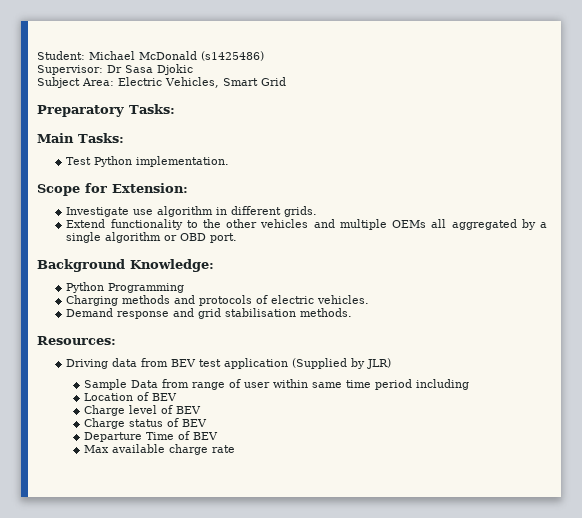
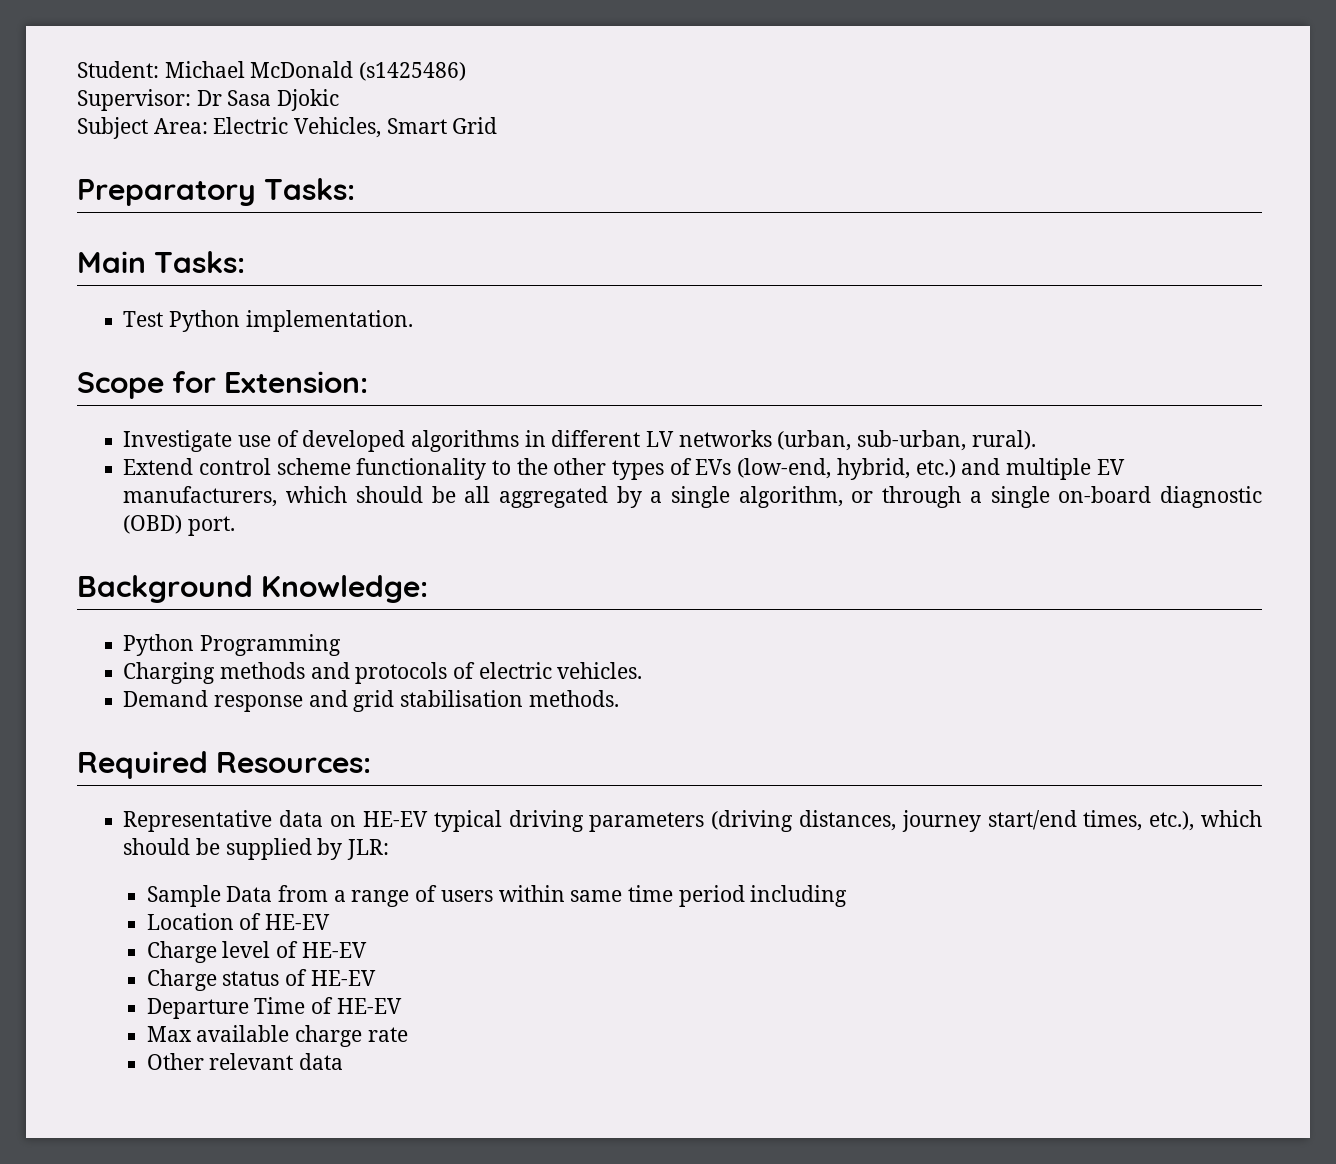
- Investigate use algorithm in different grids.
+ Investigate use of developed algorithms in different LV networks (urban, sub-urban, rural).
- Extend functionality to the other vehicles and multiple OEMs all aggregated by a single algorithm or OBD port.
+ Extend control scheme functionality to the other types of EVs (low-end, hybrid, etc.) and multiple EV manufacturers, which should be all aggregated by a single algorithm, or through a single on-board diagnostic (OBD) port.
- Resources:
+ Required Resources:
- Driving data from BEV test application (Supplied by JLR)
+ Representative data on HE-EV typical driving parameters (driving distances, journey start/end times, etc.), which should be supplied by JLR:
- Sample Data from range of user within same time period including
+ Sample Data from a range of users within same time period including
- Location of BEV
+ Location of HE-EV
- Charge level of BEV
+ Charge level of HE-EV
- Charge status of BEV
+ Charge status of HE-EV
- Departure Time of BEV
+ Departure Time of HE-EV
+ Other relevant data

